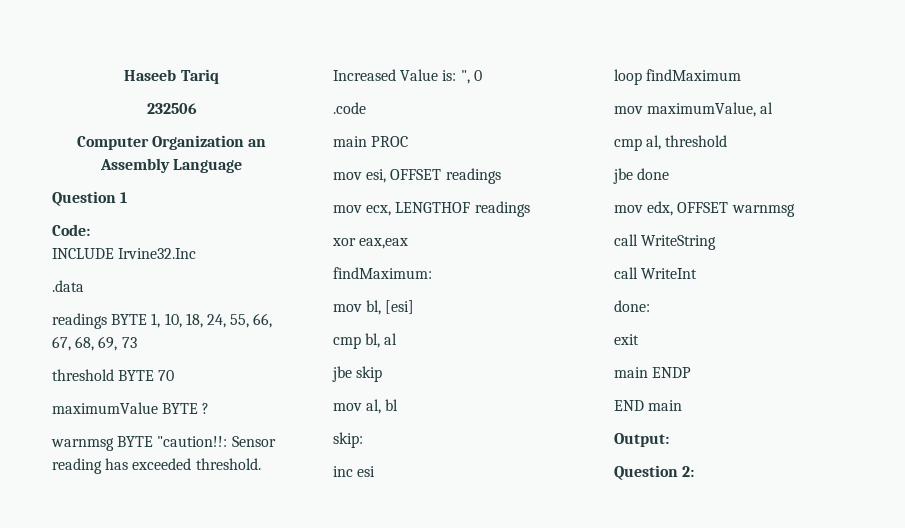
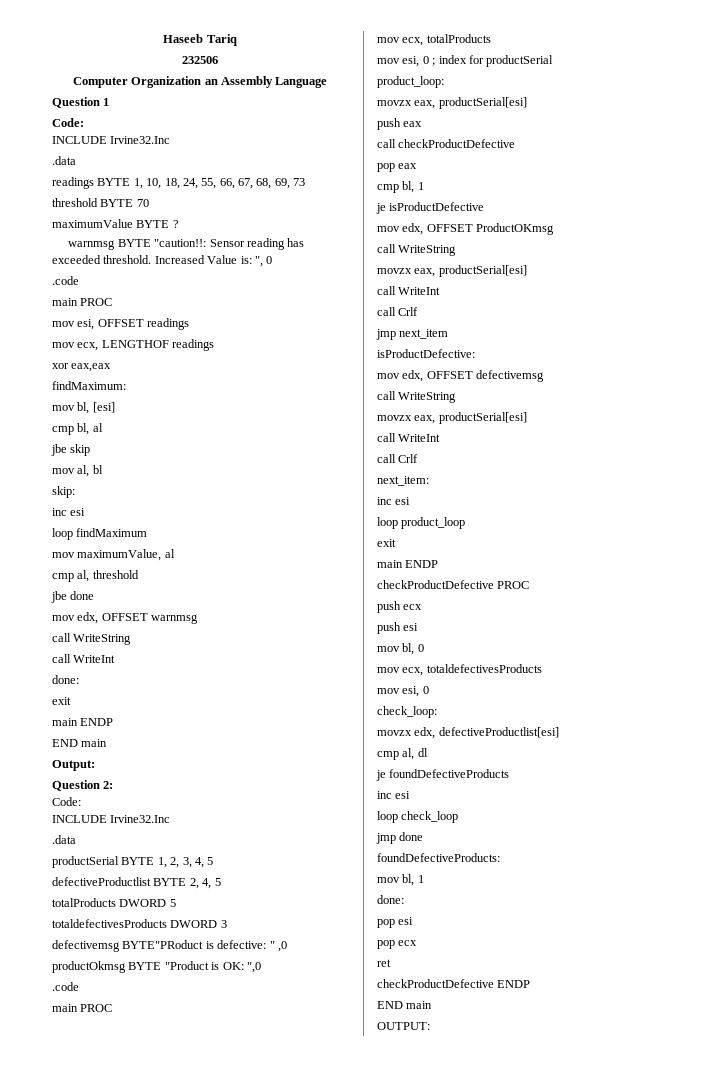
  Question 2:
+ Code:
+ INCLUDE Irvine32.Inc
+ .data
+ productSerial BYTE 1, 2, 3, 4, 5
+ defectiveProductlist BYTE 2, 4, 5
+ totalProducts DWORD 5
+ totaldefectivesProducts DWORD 3
+ defectivemsg BYTE"PRoduct is defective: " ,0
+ productOkmsg BYTE "Product is OK: ",0
+ .code
+ main PROC
+ mov ecx, totalProducts
+ mov esi, 0 ; index for productSerial
+ product_loop:
+ movzx eax, productSerial[esi]
+ push eax
+ call checkProductDefective
+ pop eax
+ cmp bl, 1
+ je isProductDefective
+ mov edx, OFFSET ProductOKmsg
+ call WriteString
+ movzx eax, productSerial[esi]
+ call WriteInt
+ call Crlf
+ jmp next_item
+ isProductDefective:
+ mov edx, OFFSET defectivemsg
+ call WriteString
+ movzx eax, productSerial[esi]
+ call WriteInt
+ call Crlf
+ next_item:
+ inc esi
+ loop product_loop
+ exit
+ main ENDP
+ checkProductDefective PROC
+ push ecx
+ push esi
+ mov bl, 0
+ mov ecx, totaldefectivesProducts
+ mov esi, 0
+ check_loop:
+ movzx edx, defectiveProductlist[esi]
+ cmp al, dl
+ je foundDefectiveProducts
+ inc esi
+ loop check_loop
+ jmp done
+ foundDefectiveProducts:
+ mov bl, 1
+ done:
+ pop esi
+ pop ecx
+ ret
+ checkProductDefective ENDP
+ END main
+ OUTPUT:

